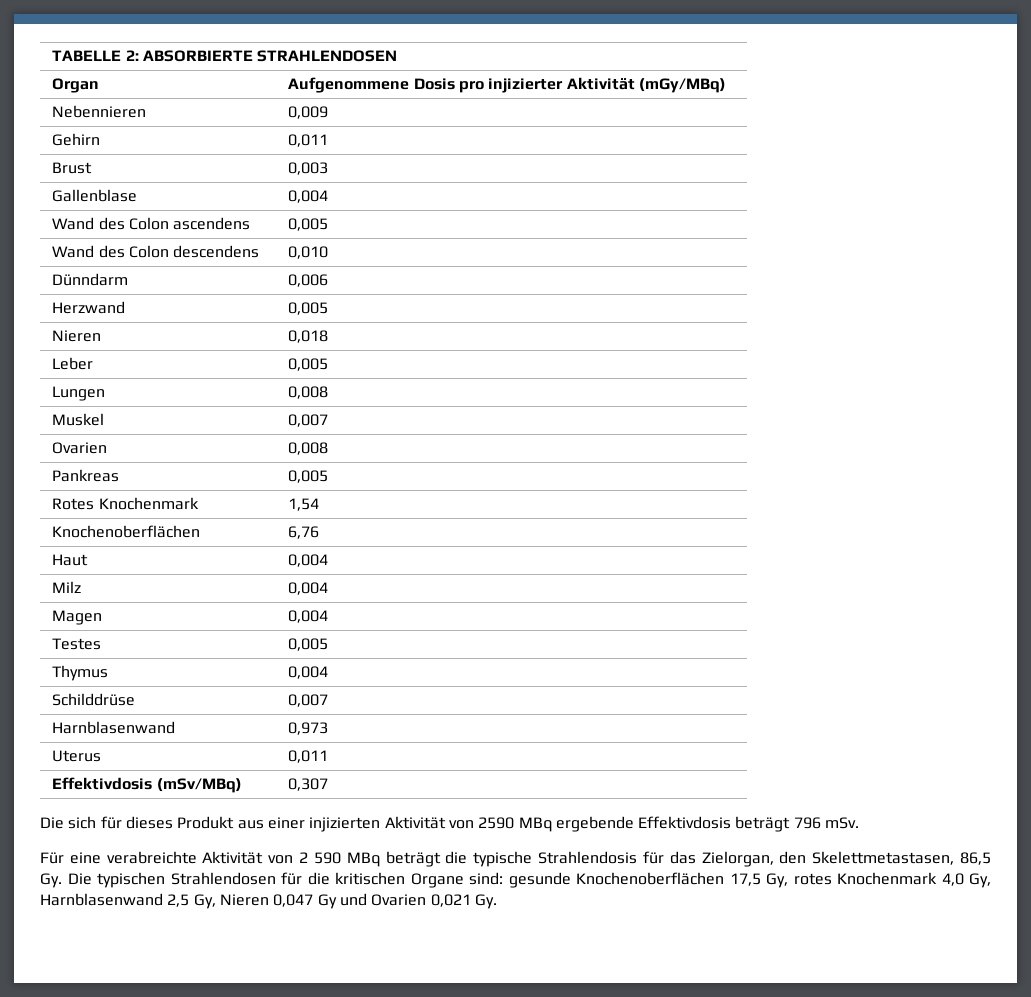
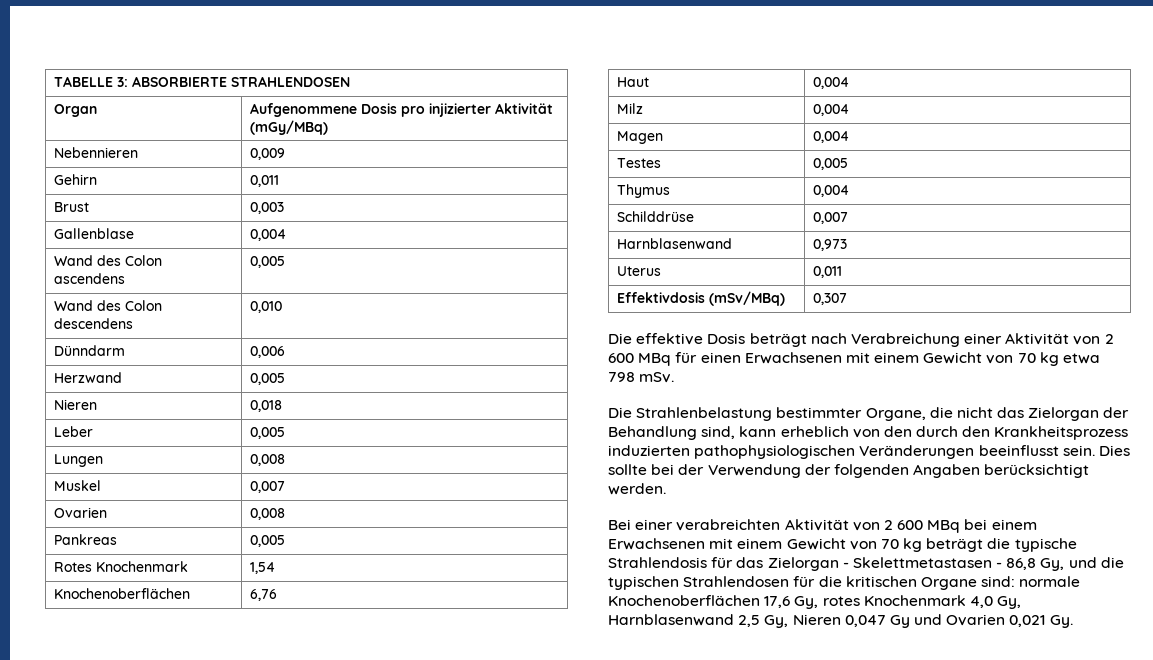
- TABELLE 2: ABSORBIERTE STRAHLENDOSEN
+ TABELLE 3: ABSORBIERTE STRAHLENDOSEN
- Die sich für dieses Produkt aus einer injizierten Aktivität von 2590 MBq ergebende Effektivdosis beträgt 796 mSv.
- Für eine verabreichte Aktivität von 2 590 MBq beträgt die typische Strahlendosis für das Zielorgan, den Skelettmetastasen, 86,5 Gy. Die typischen Strahlendosen für die kritischen Organe sind: gesunde Knochenoberflächen 17,5 Gy, rotes Knochenmark 4,0 Gy, Harnblasenwand 2,5 Gy, Nieren 0,047 Gy und Ovarien 0,021 Gy.
+ Die effektive Dosis beträgt nach Verabreichung einer Aktivität von 2 600 MBq für einen Erwachsenen mit einem Gewicht von 70 kg etwa 798 mSv.
+ Die Strahlenbelastung bestimmter Organe, die nicht das Zielorgan der Behandlung sind, kann erheblich von den durch den Krankheitsprozess induzierten pathophysiologischen Veränderungen beeinflusst sein. Dies sollte bei der Verwendung der folgenden Angaben berücksichtigt werden.
+ Bei einer verabreichten Aktivität von 2 600 MBq bei einem Erwachsenen mit einem Gewicht von 70 kg beträgt die typische Strahlendosis für das Zielorgan - Skelettmetastasen - 86,8 Gy, und die typischen Strahlendosen für die kritischen Organe sind: normale Knochenoberflächen 17,6 Gy, rotes Knochenmark 4,0 Gy, Harnblasenwand 2,5 Gy, Nieren 0,047 Gy und Ovarien 0,021 Gy.

